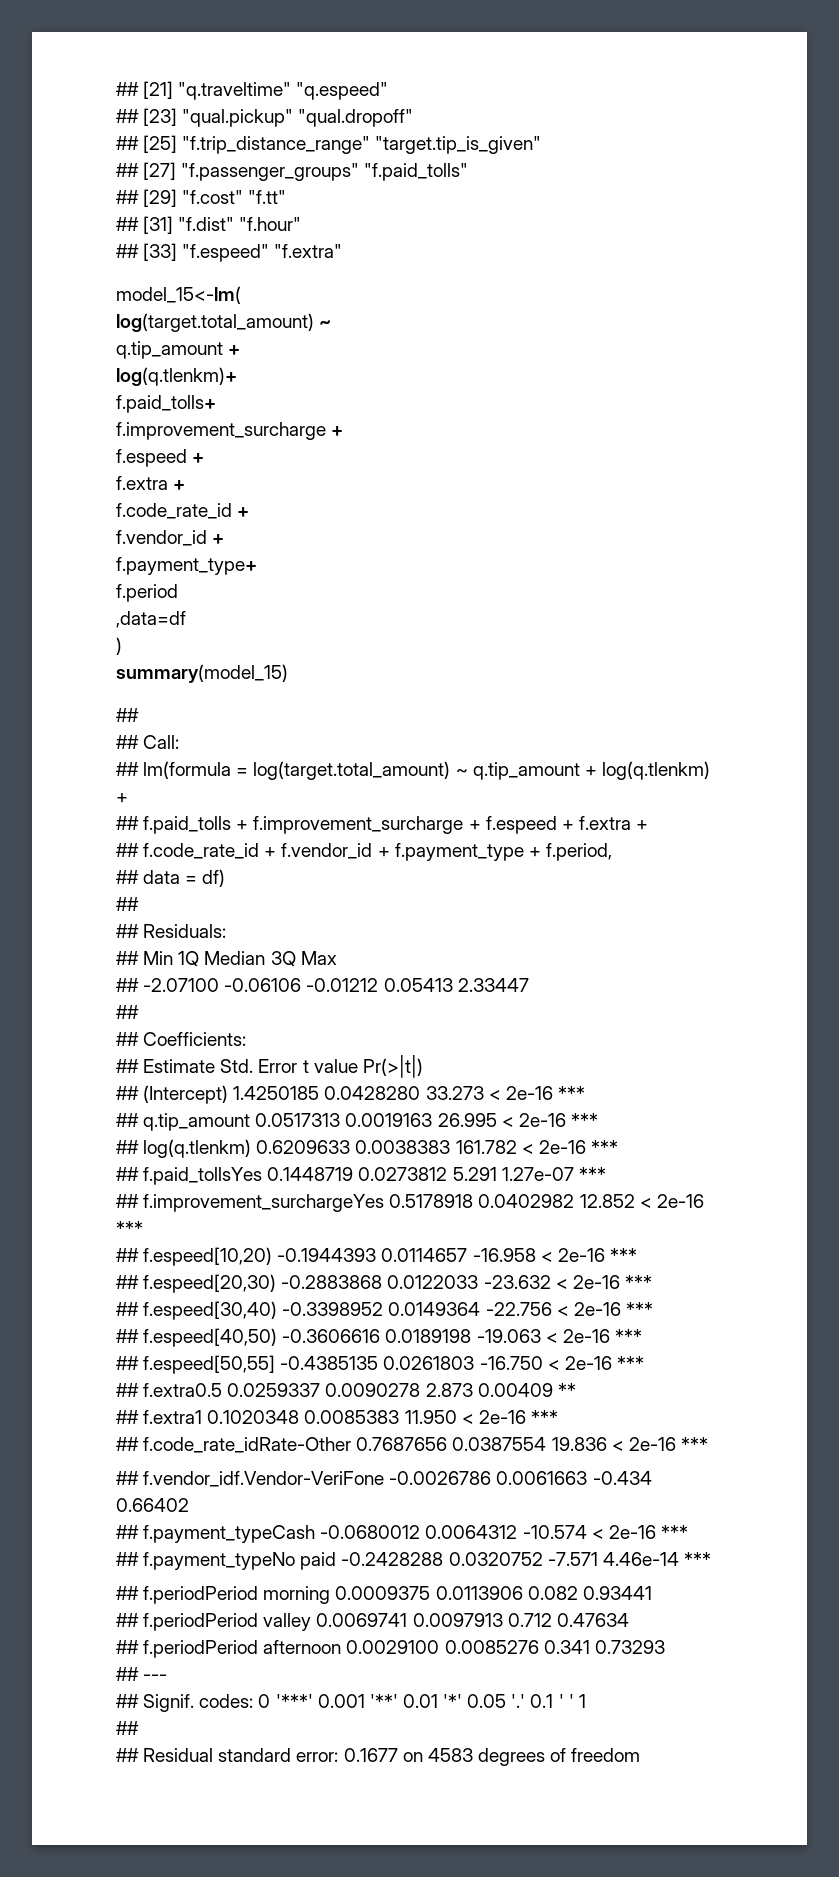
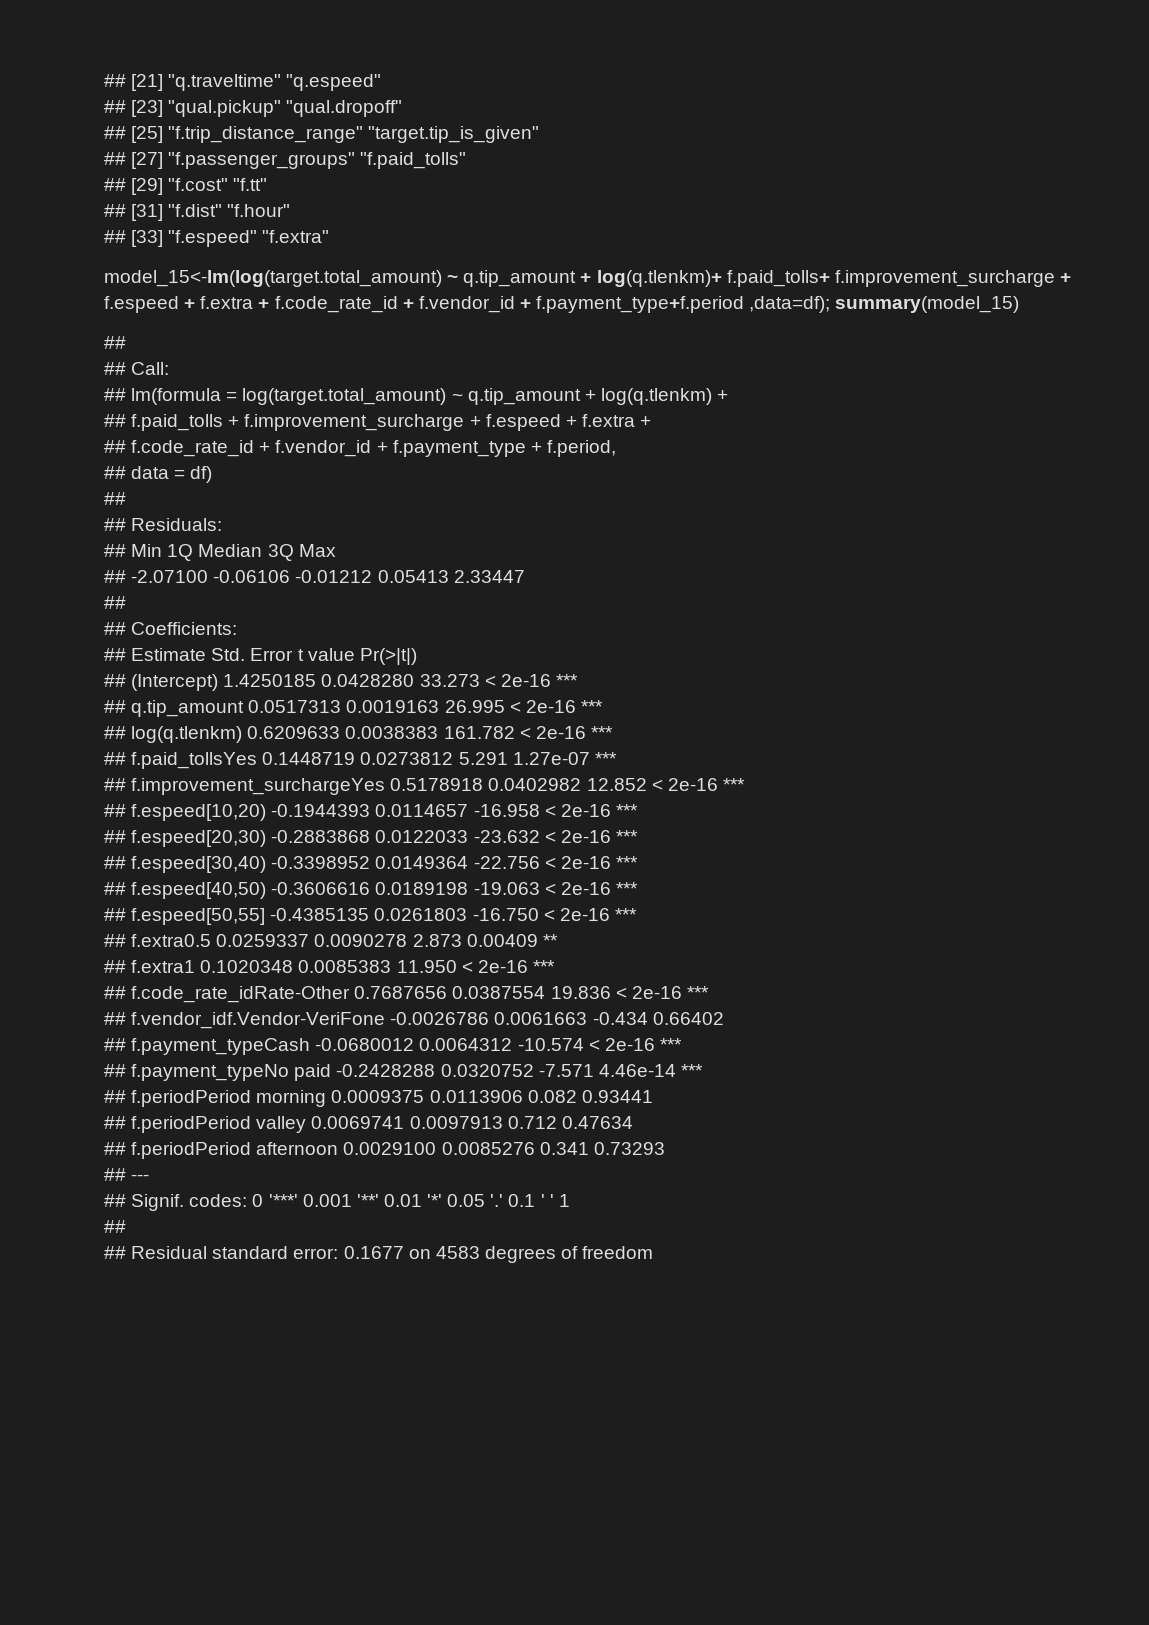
- model_15<-lm(
- log(target.total_amount) ~
- q.tip_amount +
- log(q.tlenkm)+
- f.paid_tolls+
- f.improvement_surcharge +
- f.espeed +
- f.extra +
- f.code_rate_id +
- f.vendor_id +
- f.payment_type+
- f.period
- ,data=df
- )
- summary(model_15)
+ model_15<-lm(log(target.total_amount) ~ q.tip_amount + log(q.tlenkm)+ f.paid_tolls+ f.improvement_surcharge + f.espeed + f.extra + f.code_rate_id + f.vendor_id + f.payment_type+f.period ,data=df); summary(model_15)

